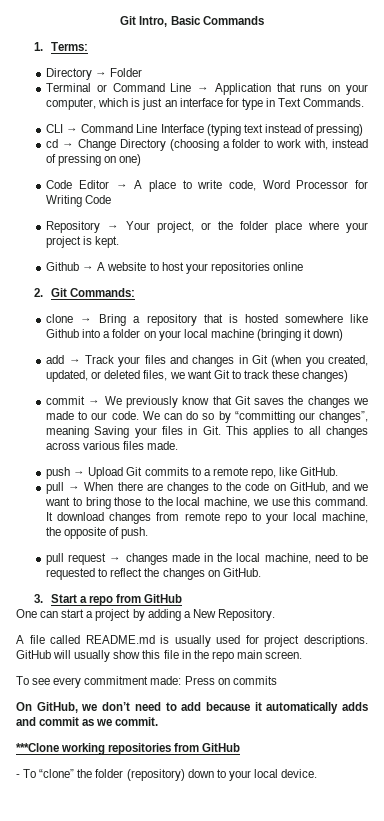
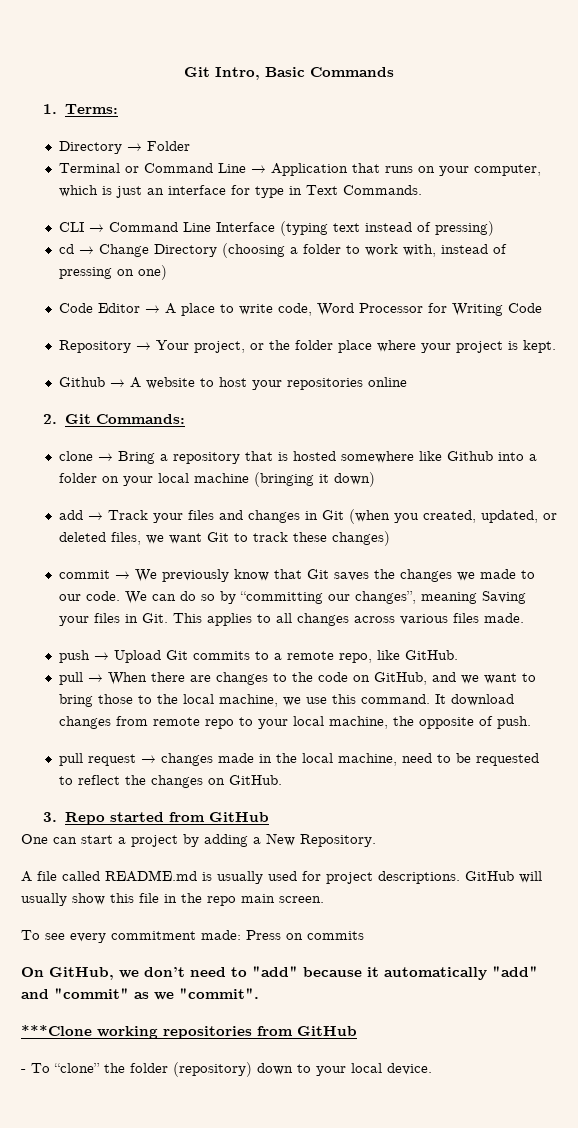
- 3. Start a repo from GitHub
+ 3. Repo started from GitHub
- On GitHub, we don’t need to add because it automatically adds and commit as we commit.
+ On GitHub, we don’t need to "add" because it automatically "add" and "commit" as we "commit".

